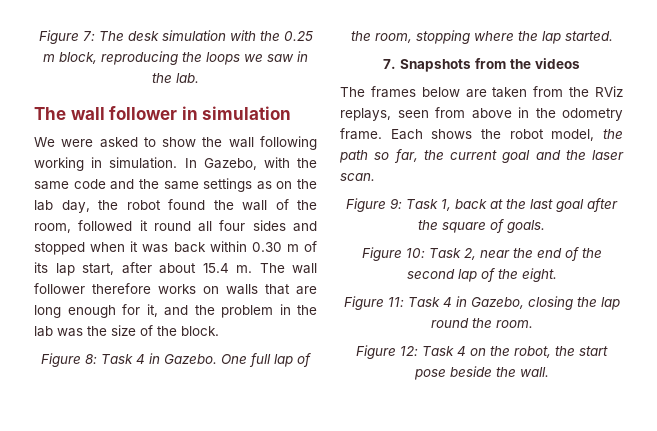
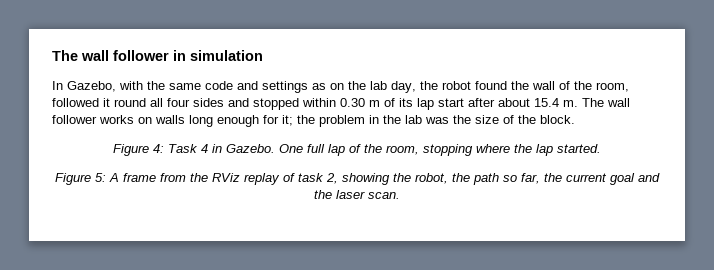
- Figure 7: The desk simulation with the 0.25 m block, reproducing the loops we saw in the lab.
- We were asked to show the wall following working in simulation. In Gazebo, with the same code and the same settings as on the lab day, the robot found the wall of the room, followed it round all four sides and stopped when it was back within 0.30 m of its lap start, after about 15.4 m.
+ In Gazebo, with the same code and settings as on the lab day, the robot found the wall of the room, followed it round all four sides and stopped within 0.30 m of its lap start after about 15.4 m.
- The wall follower therefore works on walls that are long enough for it, and the problem in the lab was the size of the block.
+ The wall follower works on walls long enough for it; the problem in the lab was the size of the block.
- Figure 8: Task 4 in Gazebo.
+ Figure 4: Task 4 in Gazebo.
- 7. Snapshots from the videos
- The frames below are taken from the RViz replays, seen from above in the odometry frame. Each shows the robot model, the path so far, the current goal and the laser scan.
+ Figure 5: A frame from the RViz replay of task 2, showing the robot, the path so far, the current goal and the laser scan.
- Figure 9: Task 1, back at the last goal after the square of goals.
- Figure 10: Task 2, near the end of the second lap of the eight.
- Figure 11: Task 4 in Gazebo, closing the lap round the room.
- Figure 12: Task 4 on the robot, the start pose beside the wall.

